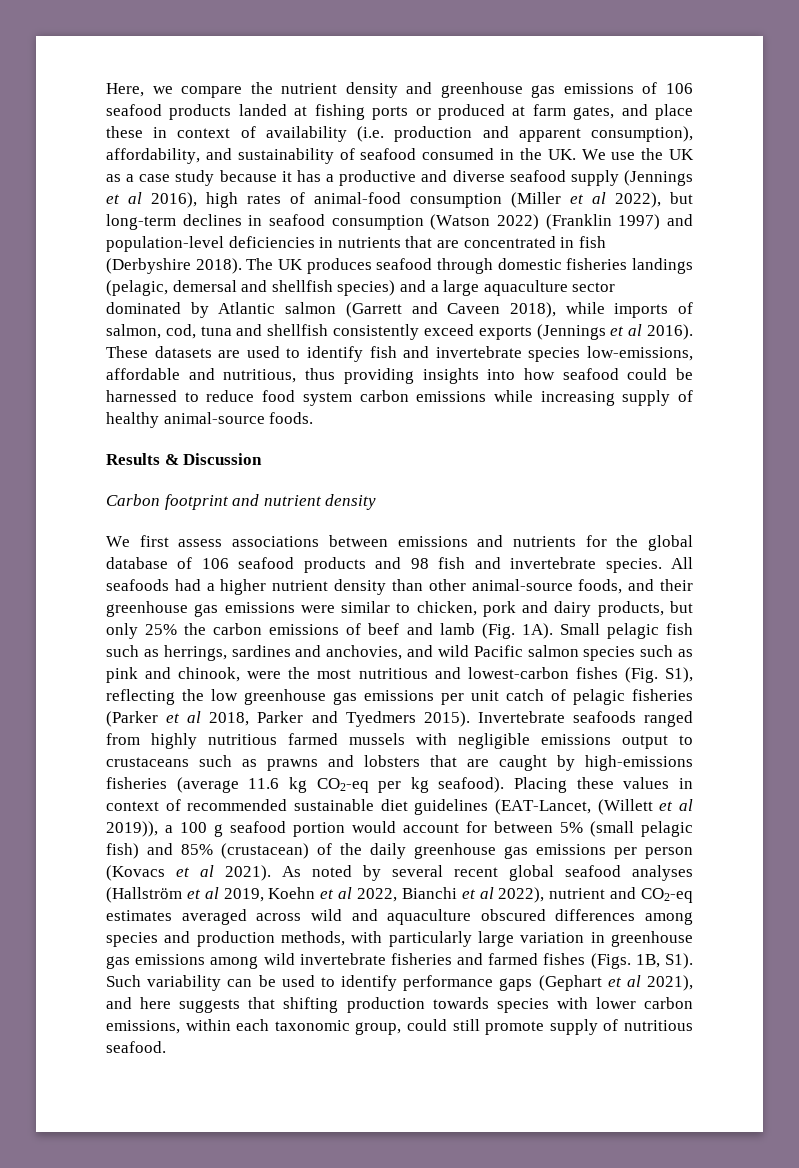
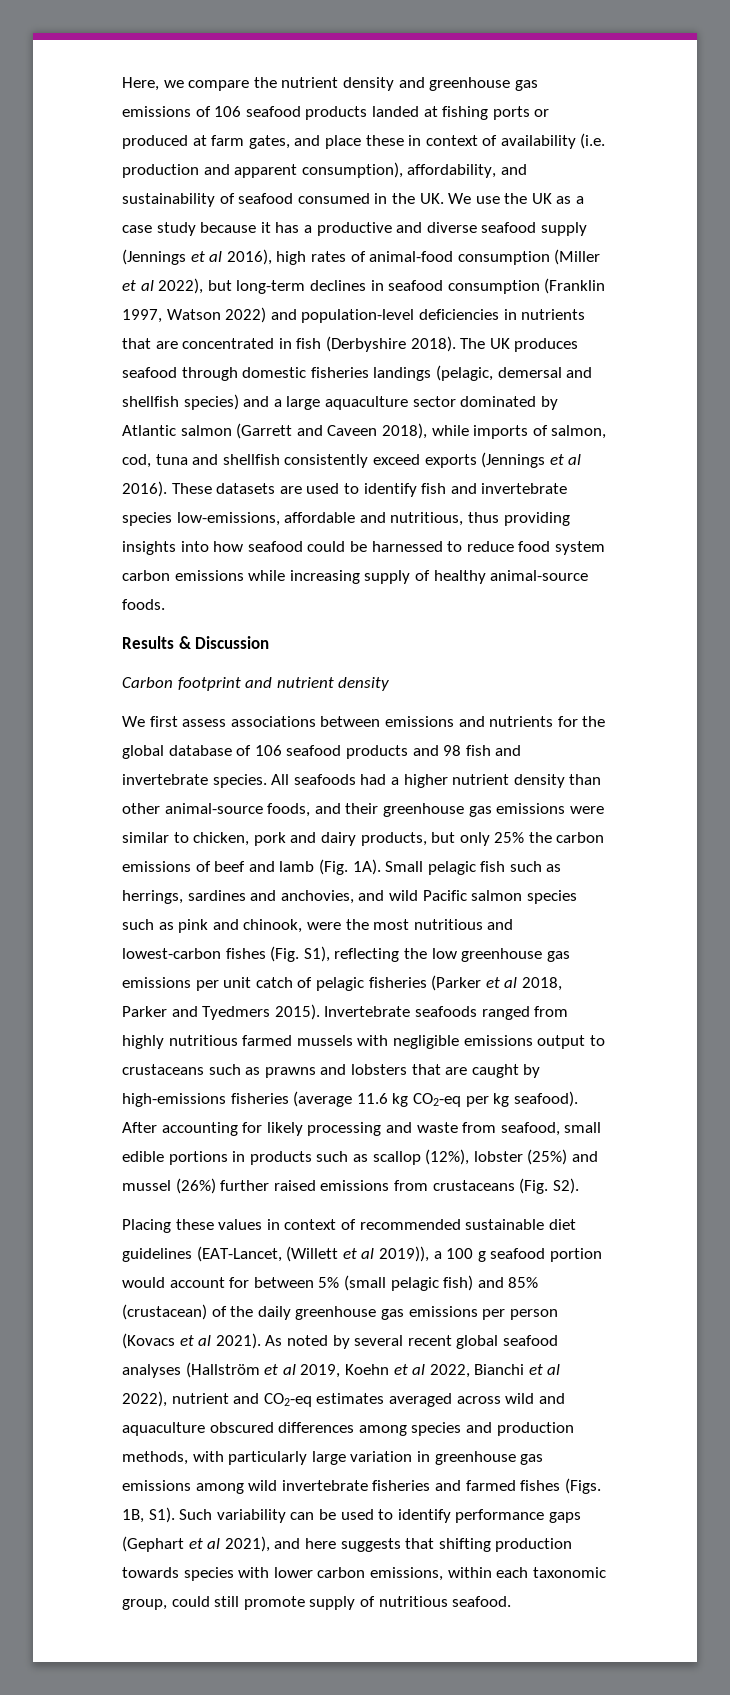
- Here, we compare the nutrient density and greenhouse gas emissions of 106 seafood products landed at fishing ports or produced at farm gates, and place these in context of availability (i.e. production and apparent consumption), affordability, and sustainability of seafood consumed in the UK. We use the UK as a case study because it has a productive and diverse seafood supply (Jennings et al 2016), high rates of animal-food consumption (Miller et al 2022), but long-term declines in seafood consumption (Watson 2022) (Franklin 1997) and population-level deficiencies in nutrients that are concentrated in fish (Derbyshire 2018).
+ Here, we compare the nutrient density and greenhouse gas emissions of 106 seafood products landed at fishing ports or produced at farm gates, and place these in context of availability (i.e. production and apparent consumption), affordability, and sustainability of seafood consumed in the UK. We use the UK as a case study because it has a productive and diverse seafood supply (Jennings et al 2016), high rates of animal-food consumption (Miller et al 2022), but long-term declines in seafood consumption (Franklin 1997, Watson 2022) and population-level deficiencies in nutrients that are concentrated in fish (Derbyshire 2018).
- Invertebrate seafoods ranged from highly nutritious farmed mussels with negligible emissions output to crustaceans such as prawns and lobsters that are caught by high-emissions fisheries (average 11.6 kg CO2-eq per kg seafood). Placing these values in context of recommended sustainable diet guidelines (EAT-Lancet, (Willett et al 2019)), a 100 g seafood portion would account for between 5% (small pelagic fish) and 85% (crustacean) of the daily greenhouse gas emissions per person (Kovacs et al 2021).
+ Invertebrate seafoods ranged from highly nutritious farmed mussels with negligible emissions output to crustaceans such as prawns and lobsters that are caught by high-emissions fisheries (average 11.6 kg CO2-eq per kg seafood). After accounting for likely processing and waste from seafood, small edible portions in products such as scallop (12%), lobster (25%) and mussel (26%) further raised emissions from crustaceans (Fig. S2).
+ Placing these values in context of recommended sustainable diet guidelines (EAT-Lancet, (Willett et al 2019)), a 100 g seafood portion would account for between 5% (small pelagic fish) and 85% (crustacean) of the daily greenhouse gas emissions per person (Kovacs et al 2021).

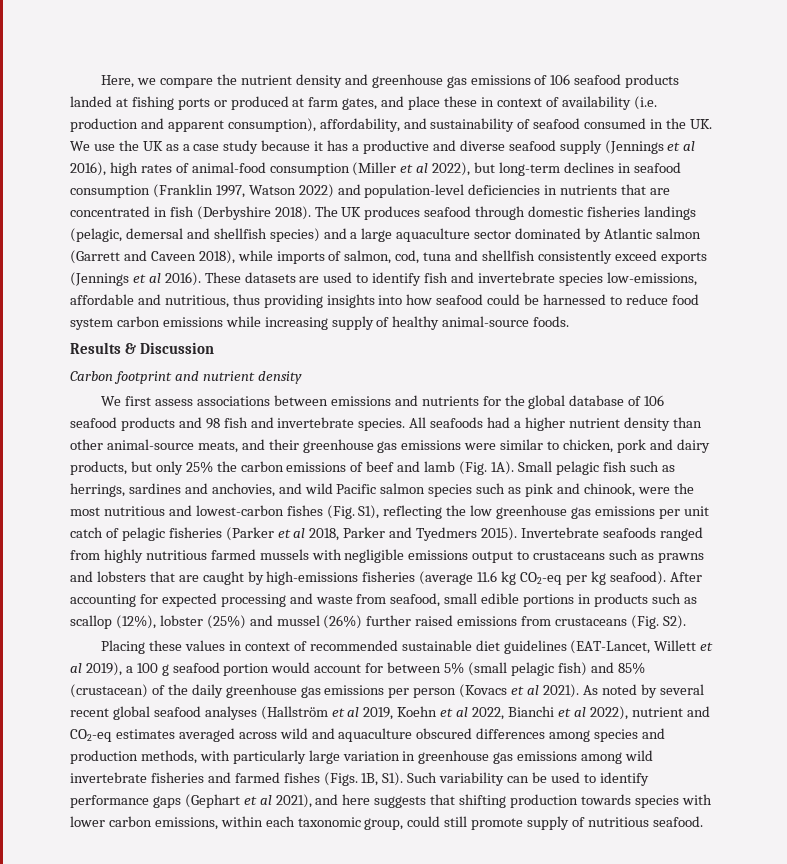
- All seafoods had a higher nutrient density than other animal-source foods, and their greenhouse gas emissions were similar to chicken, pork and dairy products, but only 25% the carbon emissions of beef and lamb (Fig. 1A).
+ All seafoods had a higher nutrient density than other animal-source meats, and their greenhouse gas emissions were similar to chicken, pork and dairy products, but only 25% the carbon emissions of beef and lamb (Fig. 1A).
- After accounting for likely processing and waste from seafood, small edible portions in products such as scallop (12%), lobster (25%) and mussel (26%) further raised emissions from crustaceans (Fig. S2).
+ After accounting for expected processing and waste from seafood, small edible portions in products such as scallop (12%), lobster (25%) and mussel (26%) further raised emissions from crustaceans (Fig. S2).
- Placing these values in context of recommended sustainable diet guidelines (EAT-Lancet, (Willett et al 2019)), a 100 g seafood portion would account for between 5% (small pelagic fish) and 85% (crustacean) of the daily greenhouse gas emissions per person (Kovacs et al 2021).
+ Placing these values in context of recommended sustainable diet guidelines (EAT-Lancet, Willett et al 2019), a 100 g seafood portion would account for between 5% (small pelagic fish) and 85% (crustacean) of the daily greenhouse gas emissions per person (Kovacs et al 2021).

